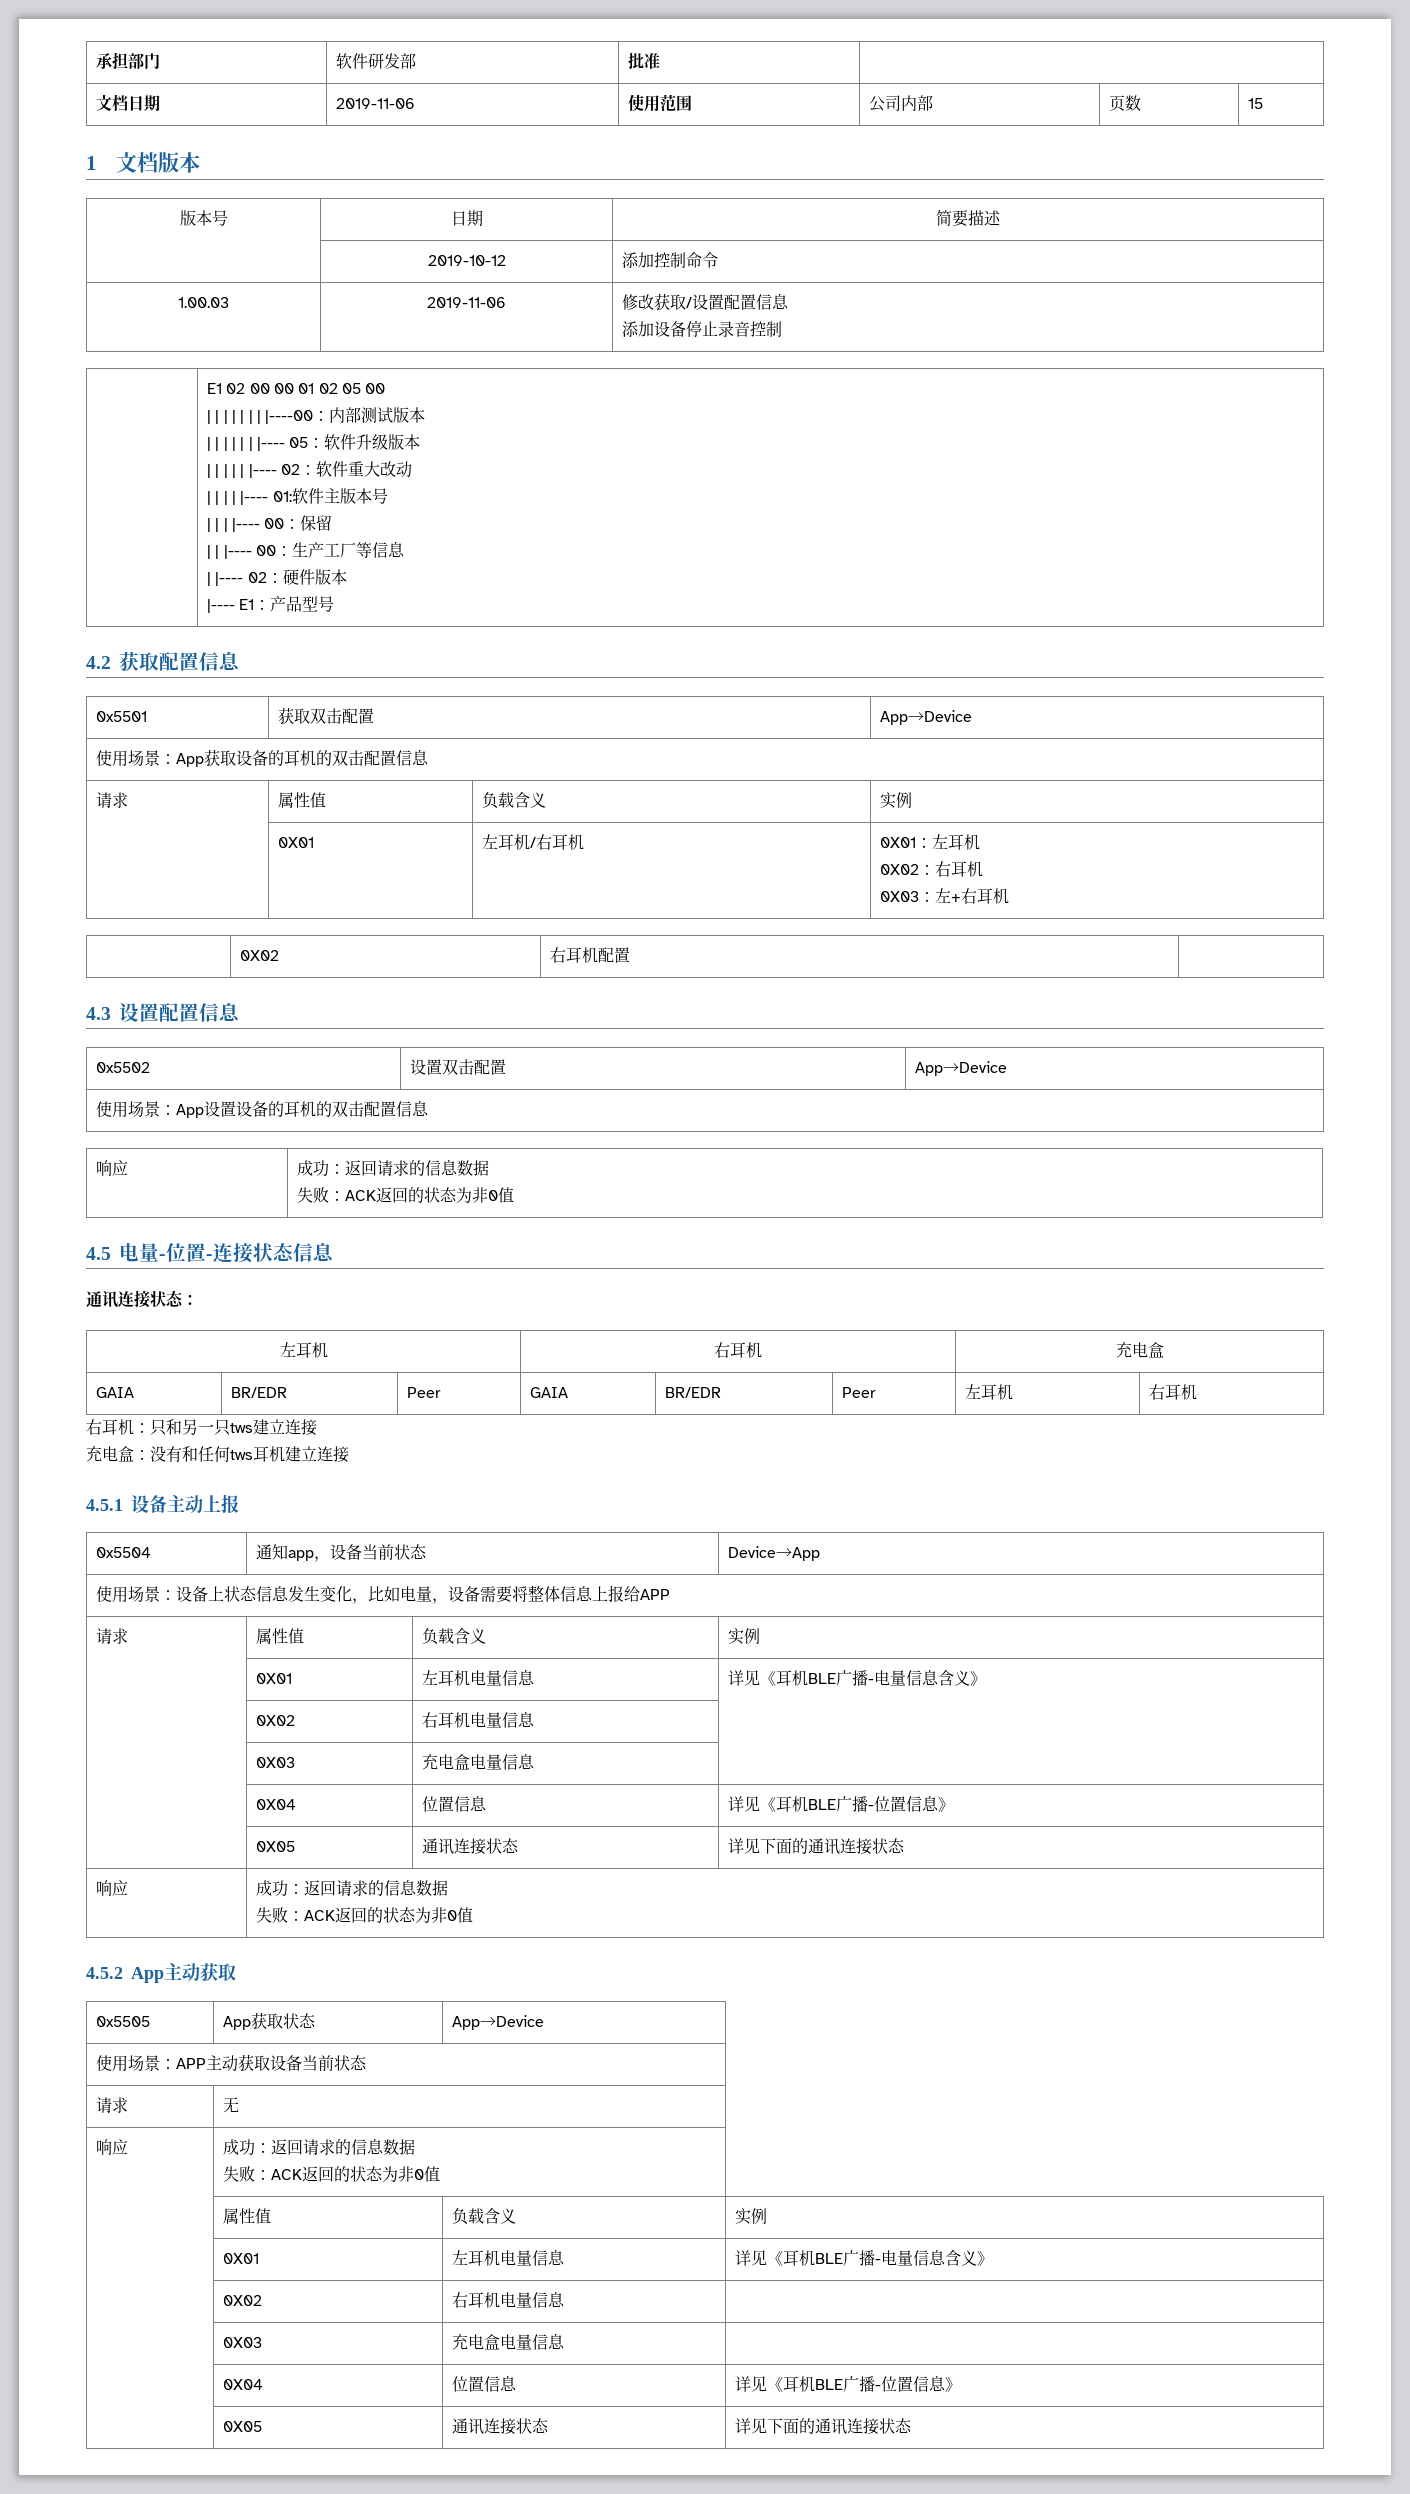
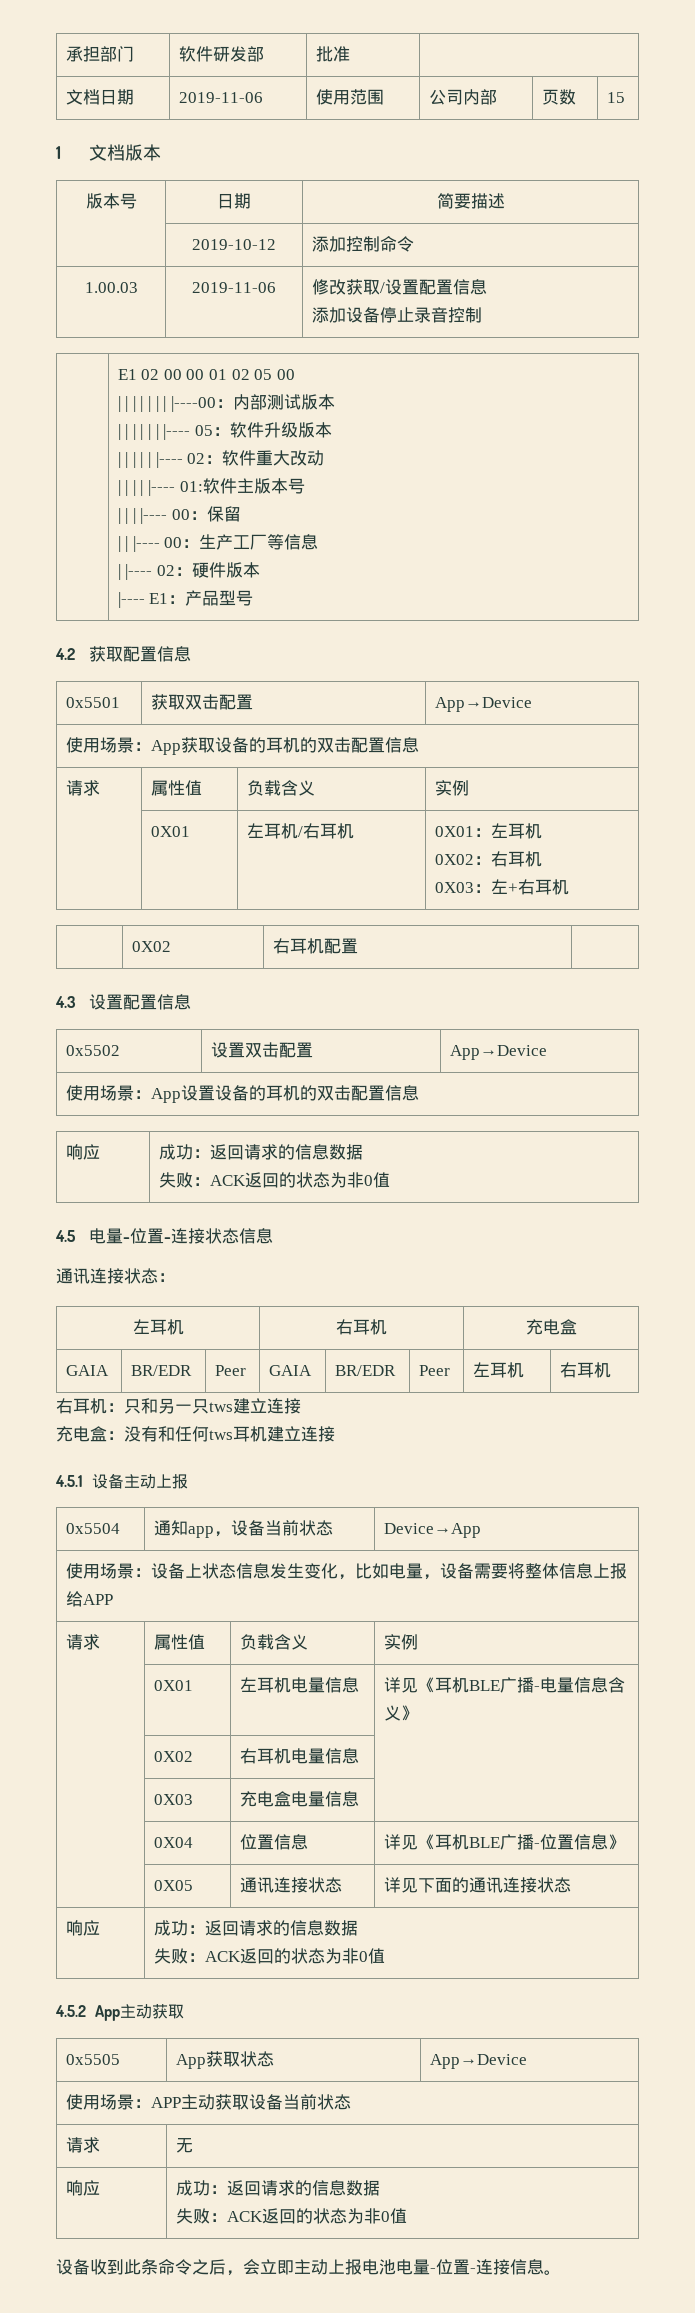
  请求 | 无
  响应 | 成功：返回请求的信息数据
  失败：ACK返回的状态为非0值
- | 属性值 | 负载含义 | 实例
- | 0X01 | 左耳机电量信息 | 详见《耳机BLE广播-电量信息含义》
- | 0X02 | 右耳机电量信息 |
- | 0X03 | 充电盒电量信息 |
- | 0X04 | 位置信息 | 详见《耳机BLE广播-位置信息》
- | 0X05 | 通讯连接状态 | 详见下面的通讯连接状态
+ 设备收到此条命令之后，会立即主动上报电池电量-位置-连接信息。

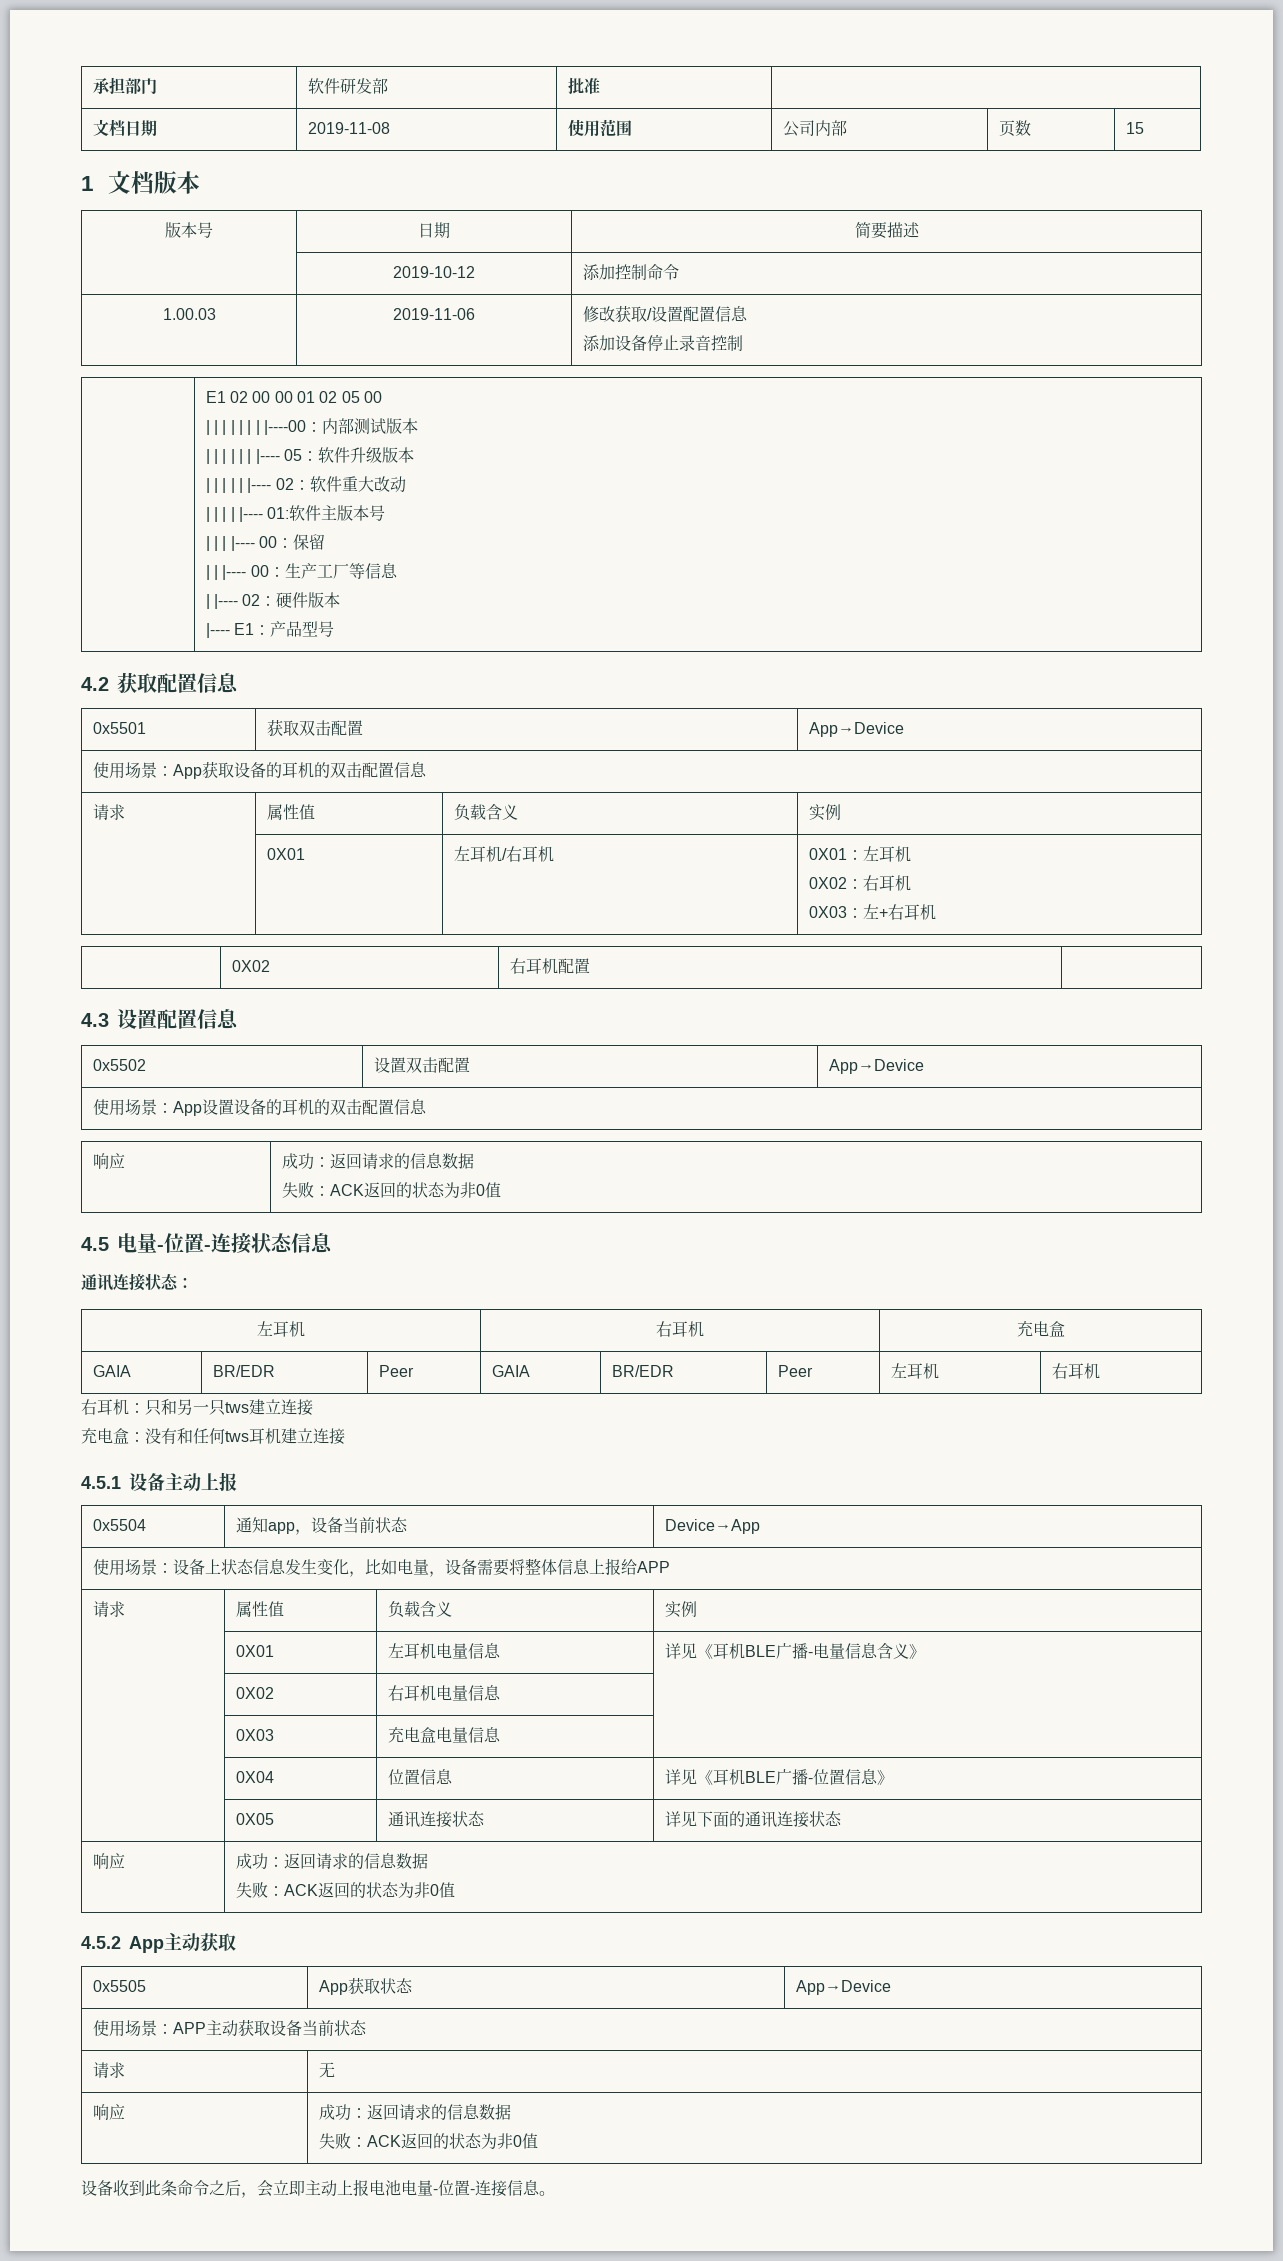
- 文档日期 | 2019-11-06 | 使用范围 | 公司内部 | 页数 | 15
+ 文档日期 | 2019-11-08 | 使用范围 | 公司内部 | 页数 | 15

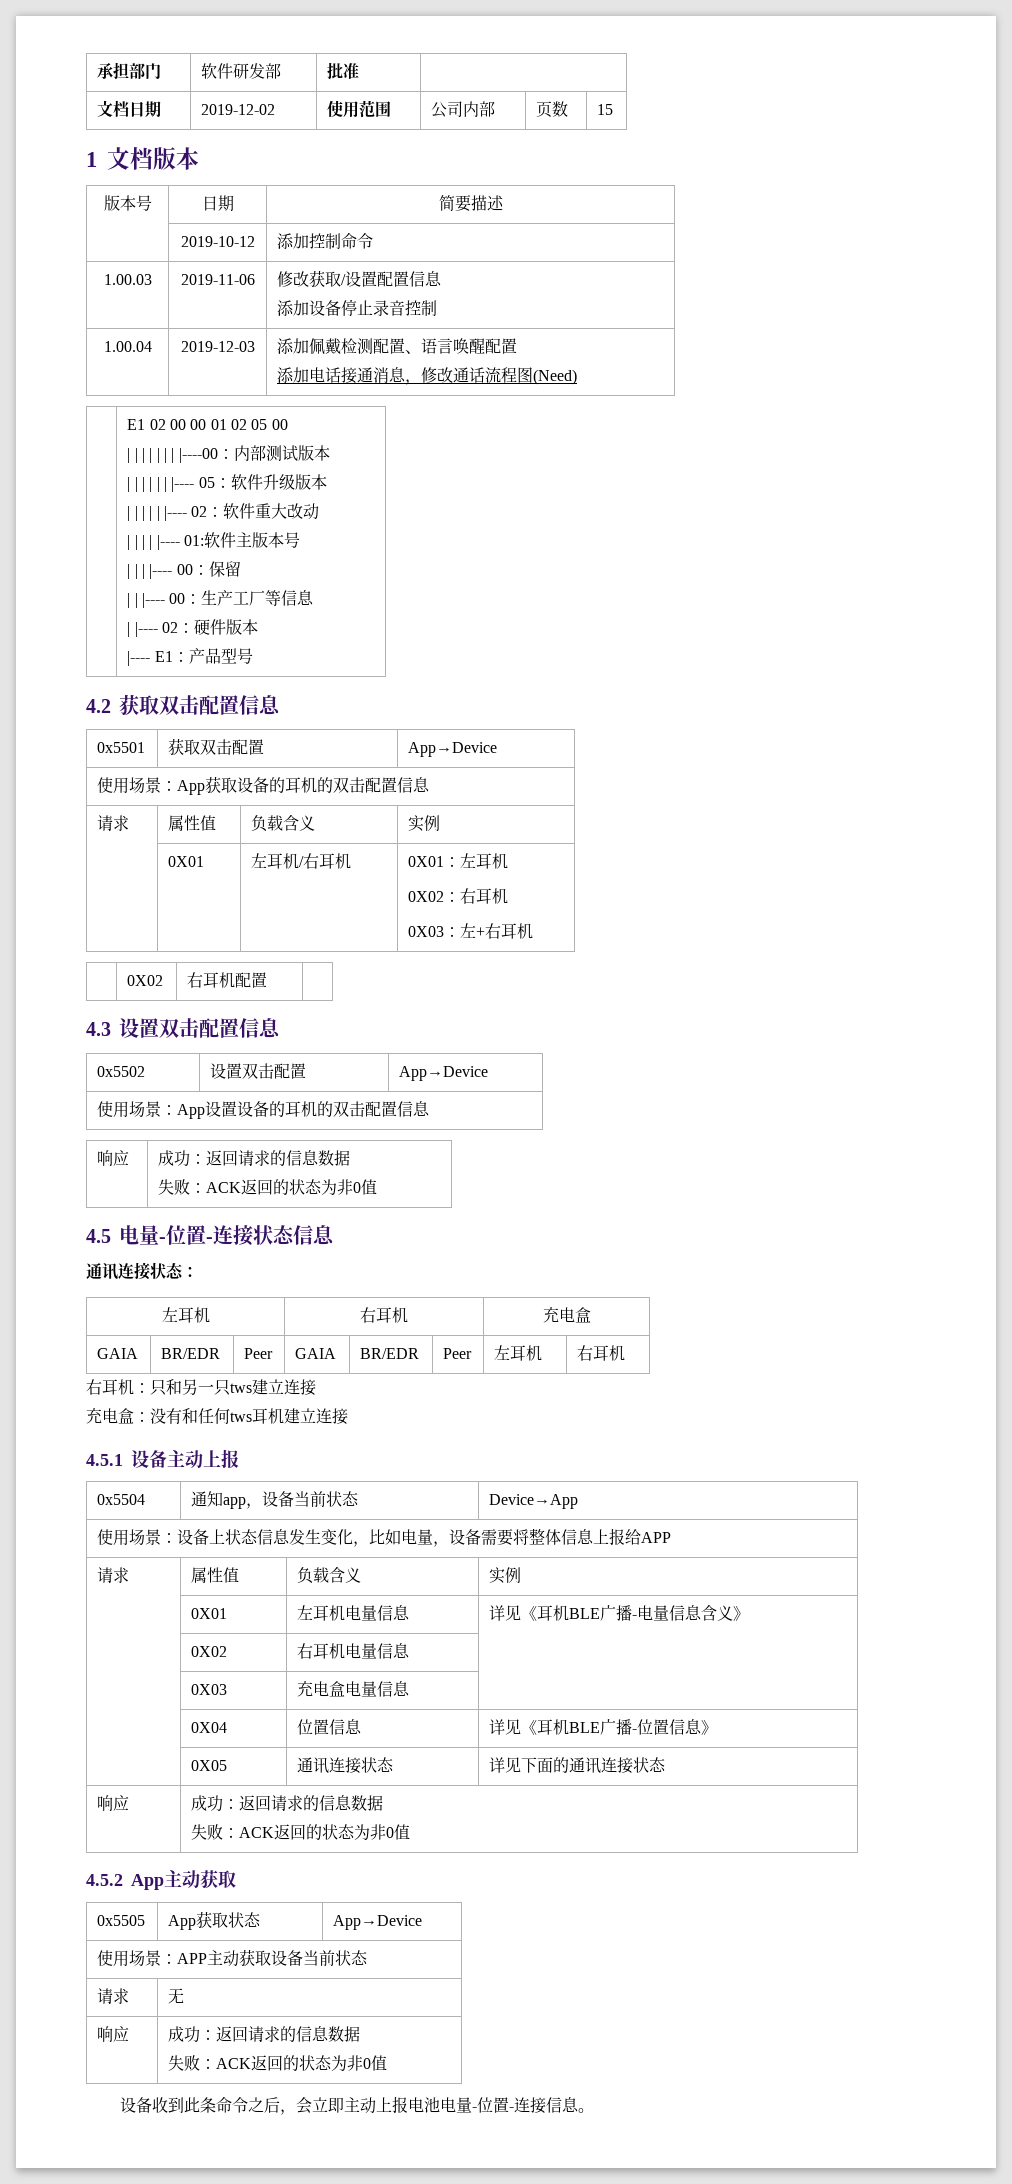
- 文档日期 | 2019-11-08 | 使用范围 | 公司内部 | 页数 | 15
+ 文档日期 | 2019-12-02 | 使用范围 | 公司内部 | 页数 | 15
+ 1.00.04 | 2019-12-03 | 添加佩戴检测配置、语言唤醒配置
+ 添加电话接通消息，修改通话流程图(Need)
- 4.2获取配置信息
+ 4.2获取双击配置信息
- 4.3设置配置信息
+ 4.3设置双击配置信息

